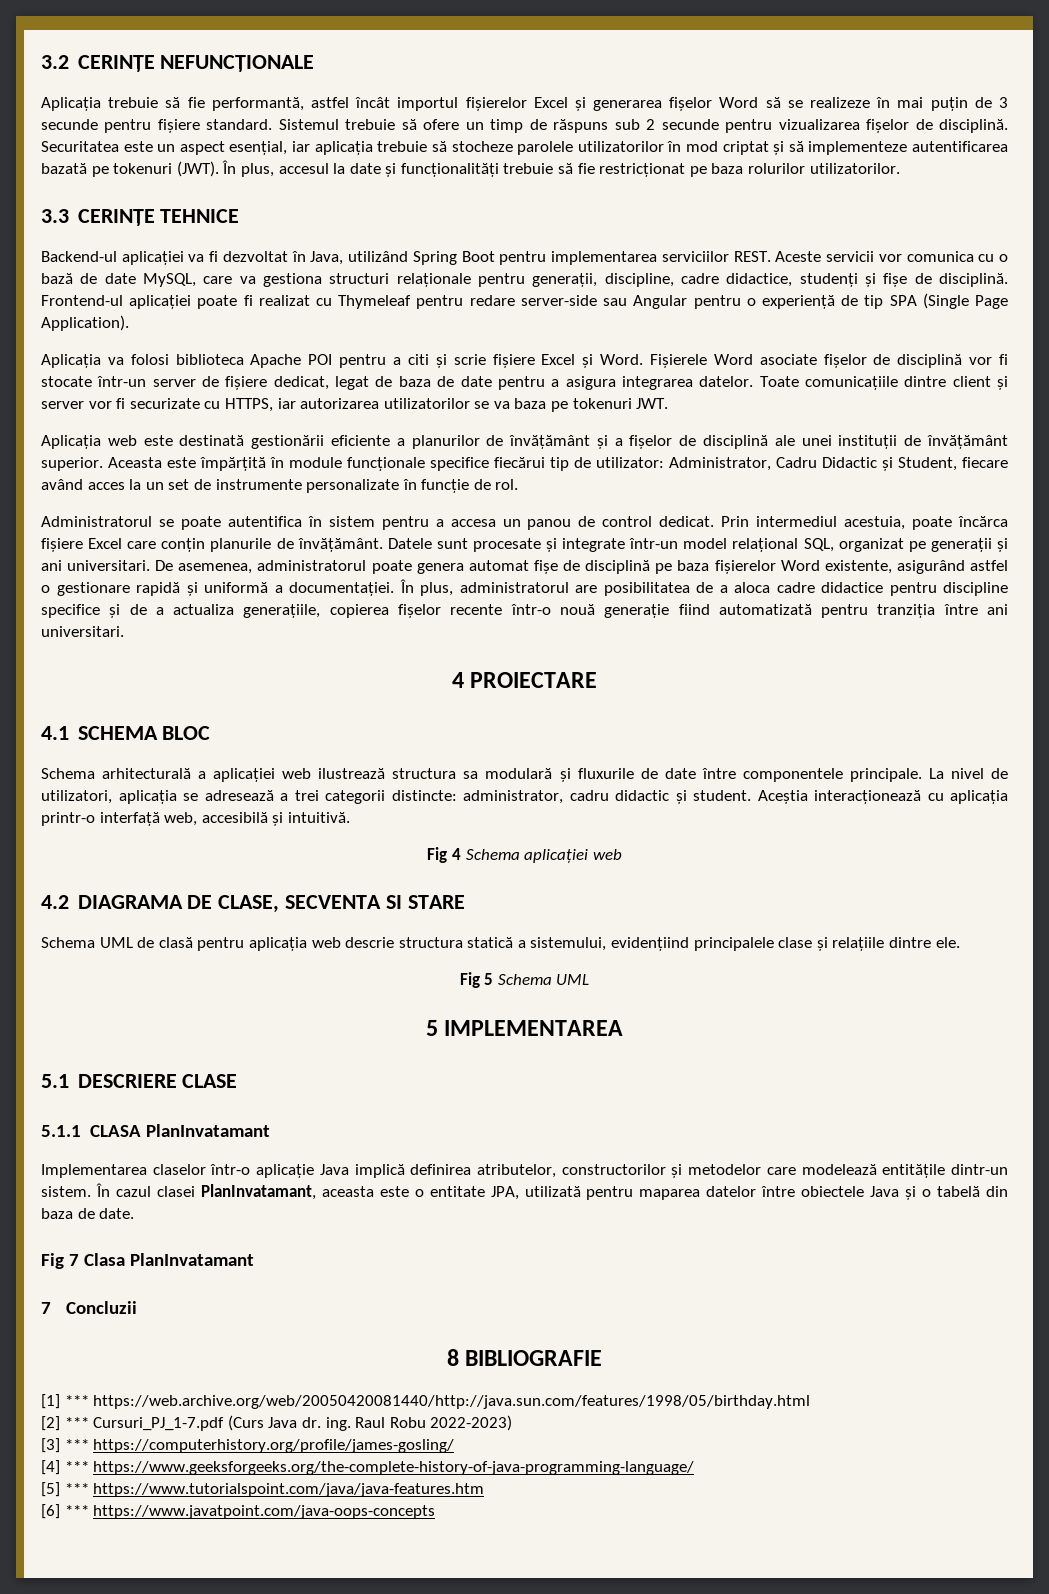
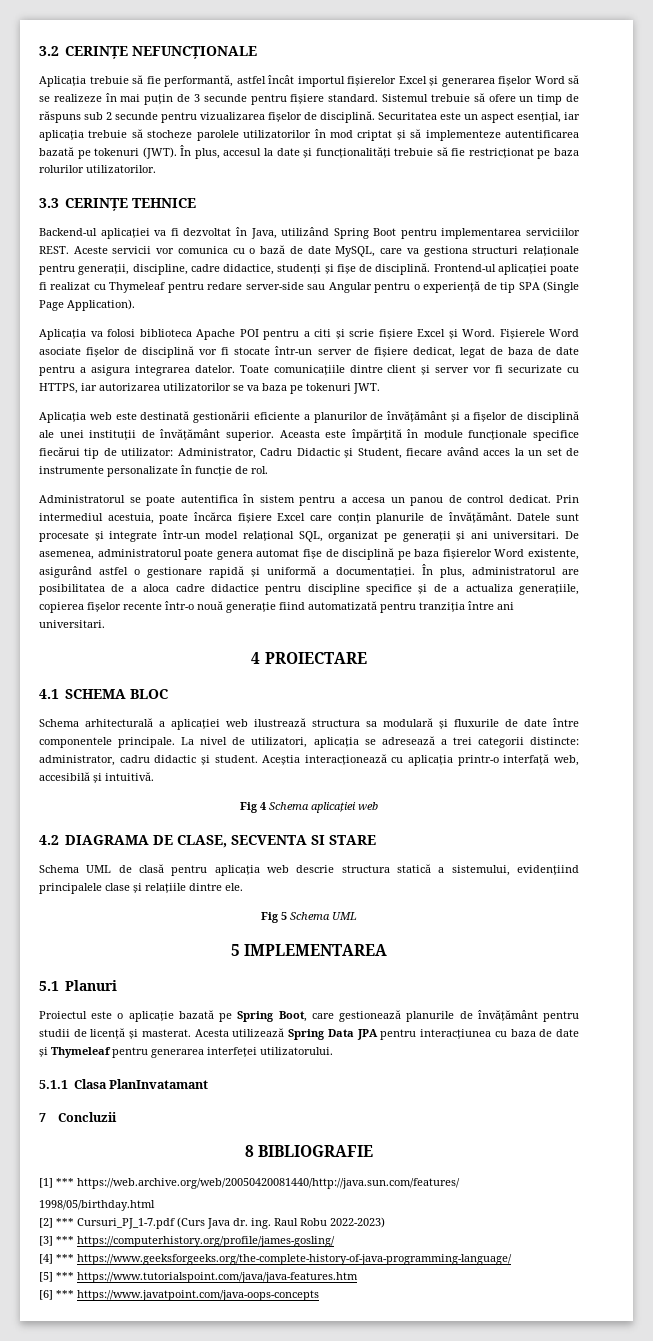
- 5.1 DESCRIERE CLASE
- 5.1.1 CLASA PlanInvatamant
- Implementarea claselor într-o aplicație Java implică definirea atributelor, constructorilor și metodelor care modelează entitățile dintr-un sistem. În cazul clasei PlanInvatamant, aceasta este o entitate JPA, utilizată pentru maparea datelor între obiectele Java și o tabelă din baza de date.
- Fig 7 Clasa PlanInvatamant
+ 5.1 Planuri
+ Proiectul este o aplicație bazată pe Spring Boot, care gestionează planurile de învățământ pentru studii de licență și masterat. Acesta utilizează Spring Data JPA pentru interacțiunea cu baza de date și Thymeleaf pentru generarea interfeței utilizatorului.
+ 5.1.1 Clasa PlanInvatamant
- [1] *** https://web.archive.org/web/20050420081440/http://java.sun.com/features/1998/05/birthday.html
+ [1] *** https://web.archive.org/web/20050420081440/http://java.sun.com/features/
+ 1998/05/birthday.html

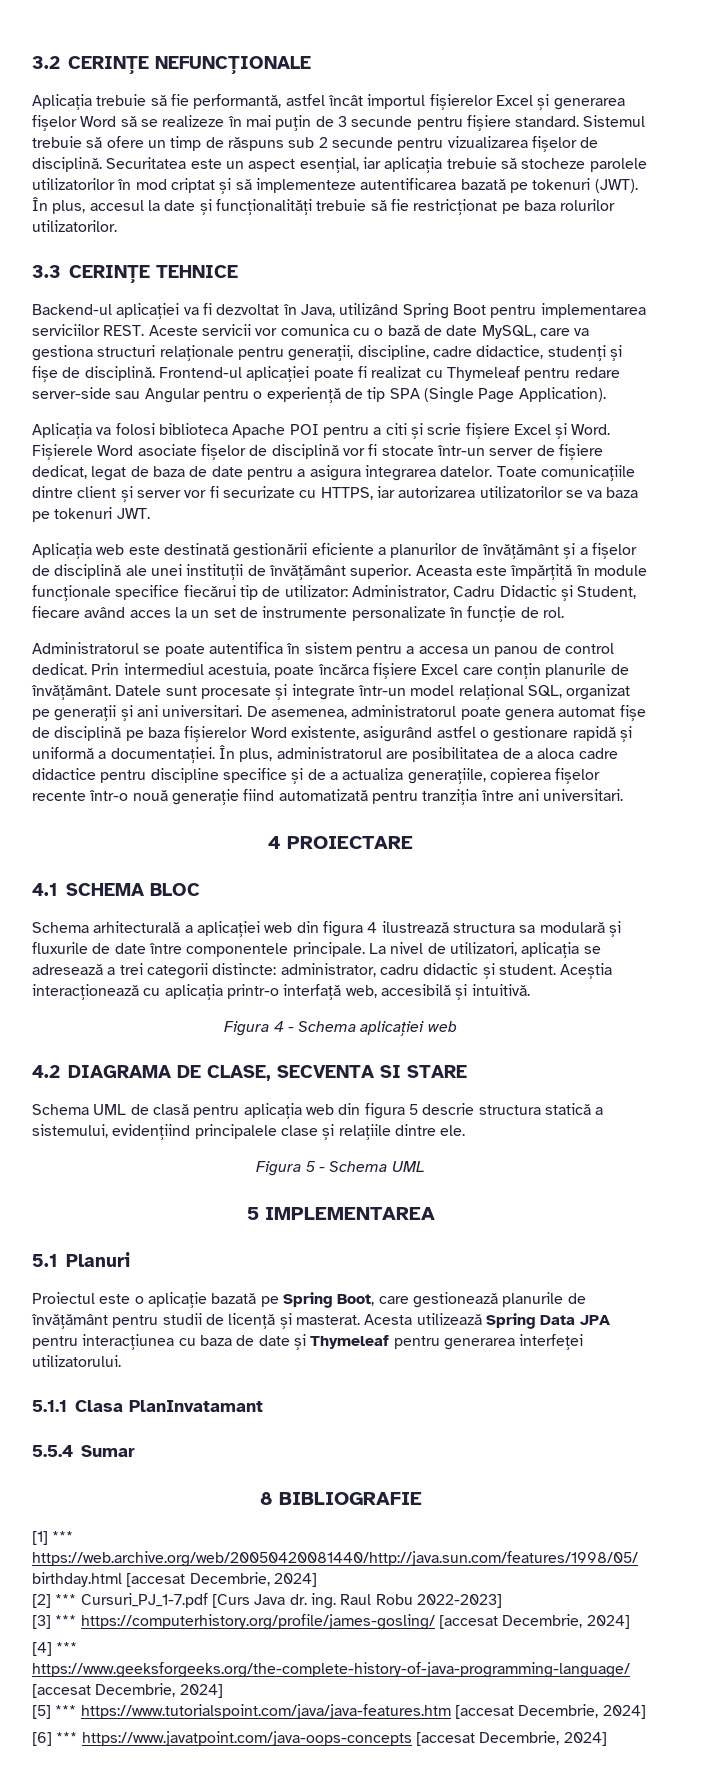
- Schema arhitecturală a aplicației web ilustrează structura sa modulară și fluxurile de date între componentele principale.
+ Schema arhitecturală a aplicației web din figura 4 ilustrează structura sa modulară și fluxurile de date între componentele principale.
- Fig 4 Schema aplicației web
+ Figura 4 - Schema aplicației web
- Schema UML de clasă pentru aplicația web descrie structura statică a sistemului, evidențiind principalele clase și relațiile dintre ele.
+ Schema UML de clasă pentru aplicația web din figura 5 descrie structura statică a sistemului, evidențiind principalele clase și relațiile dintre ele.
- Fig 5 Schema UML
+ Figura 5 - Schema UML
- 7 Concluzii
+ 5.5.4 Sumar
- [1] *** https://web.archive.org/web/20050420081440/http://java.sun.com/features/
- 1998/05/birthday.html
+ [1] *** https://web.archive.org/web/20050420081440/http://java.sun.com/features/1998/05/ birthday.html [accesat Decembrie, 2024]
- [2] *** Cursuri_PJ_1-7.pdf (Curs Java dr. ing.
+ [2] *** Cursuri_PJ_1-7.pdf [Curs Java dr. ing.
- Raul Robu 2022-2023)
+ Raul Robu 2022-2023]
- [3] *** https://computerhistory.org/profile/james-gosling/
+ [3] *** https://computerhistory.org/profile/james-gosling/ [accesat Decembrie, 2024]
- [4] *** https://www.geeksforgeeks.org/the-complete-history-of-java-programming-language/
+ [4] *** https://www.geeksforgeeks.org/the-complete-history-of-java-programming-language/ [accesat Decembrie, 2024]
- [5] *** https://www.tutorialspoint.com/java/java-features.htm
+ [5] *** https://www.tutorialspoint.com/java/java-features.htm [accesat Decembrie, 2024]
- [6] *** https://www.javatpoint.com/java-oops-concepts
+ [6] *** https://www.javatpoint.com/java-oops-concepts [accesat Decembrie, 2024]

